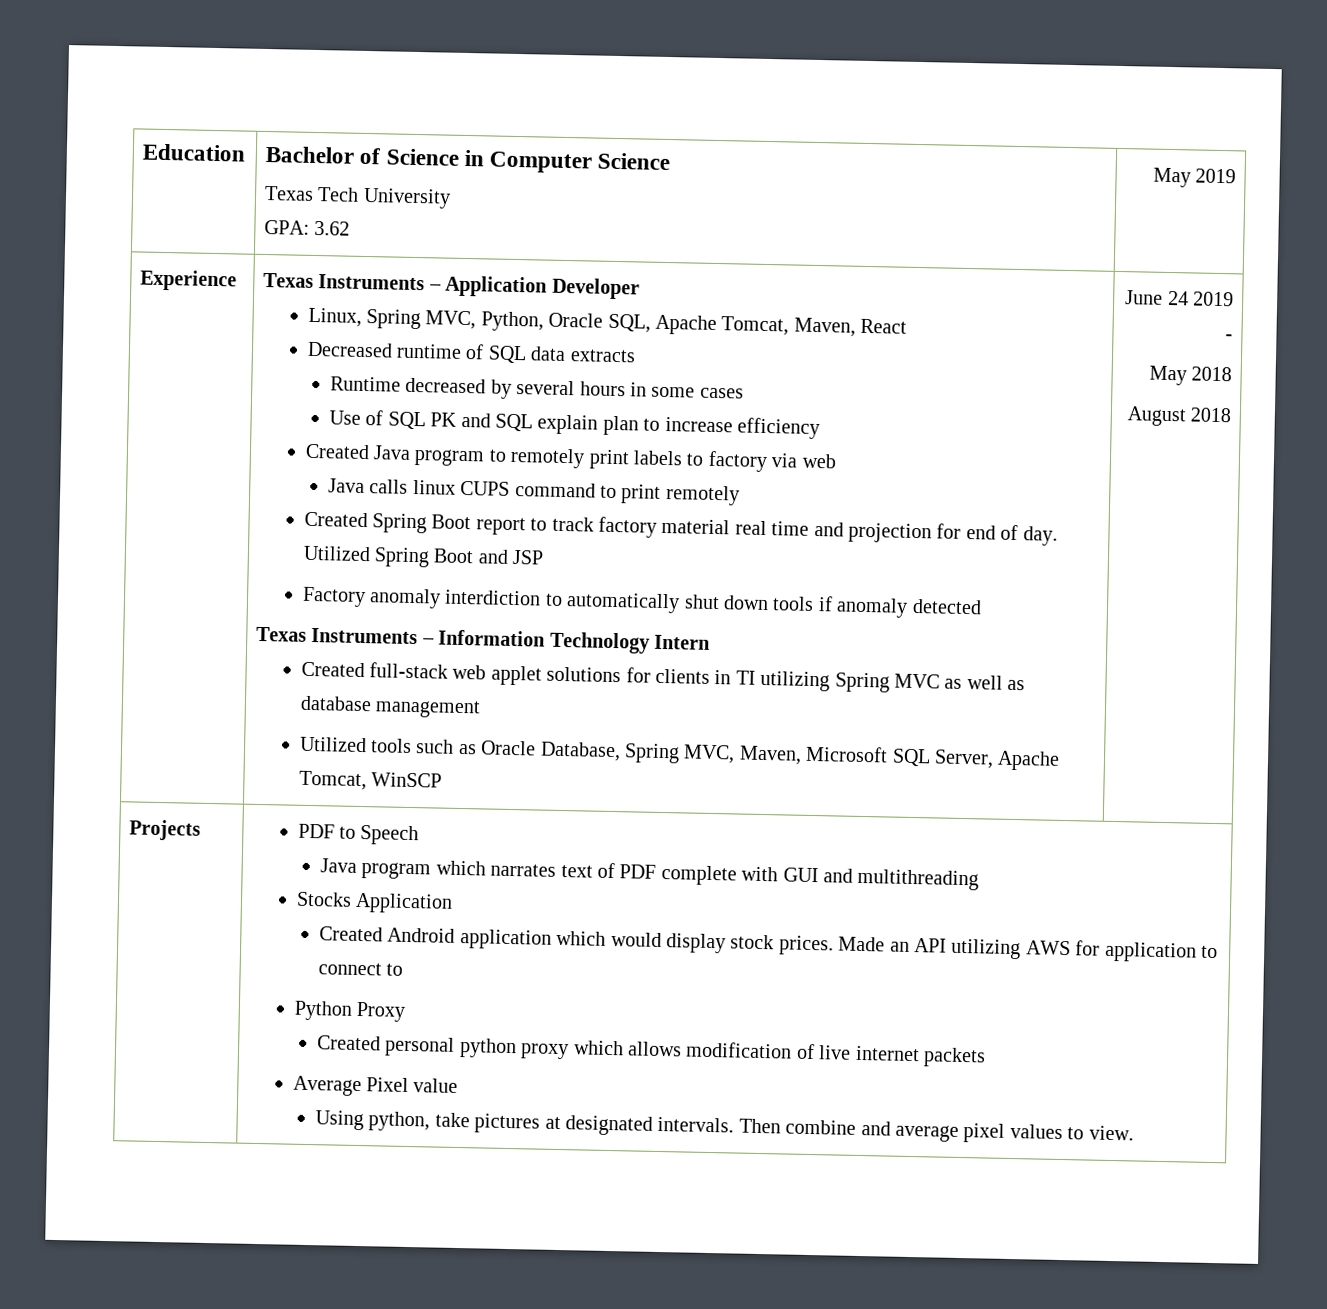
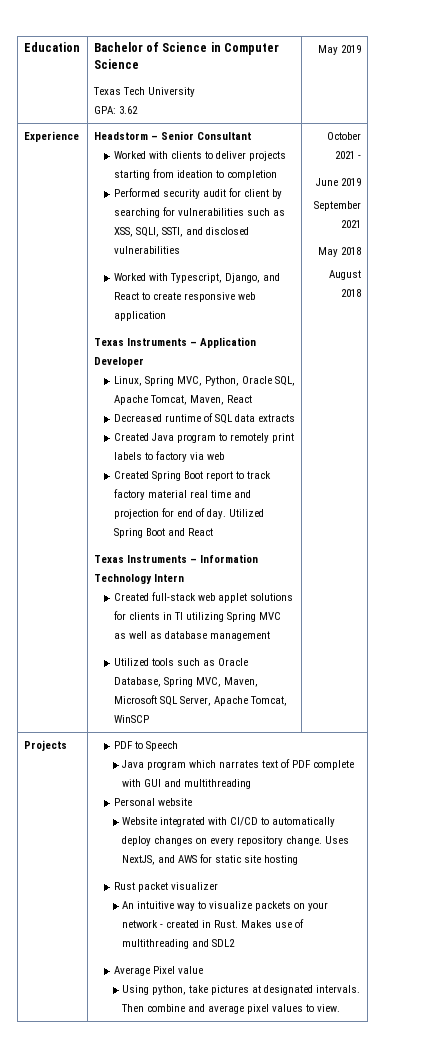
+ Headstorm – Senior Consultant
+ Worked with clients to deliver projects starting from ideation to completion
+ Performed security audit for client by searching for vulnerabilities such as XSS, SQLI, SSTI, and disclosed vulnerabilities
+ Worked with Typescript, Django, and React to create responsive web application
- Runtime decreased by several hours in some cases
- Use of SQL PK and SQL explain plan to increase efficiency
- Java calls linux CUPS command to print remotely
- Utilized Spring Boot and JSP
- Factory anomaly interdiction to automatically shut down tools if anomaly detected
+ Utilized Spring Boot and React
- June 24 2019 -
+ October 2021 -
+ June 2019
+ September 2021
- Stocks Application
- Created Android application which would display stock prices. Made an API utilizing AWS for application to connect to
- Python Proxy
- Created personal python proxy which allows modification of live internet packets
+ Personal website
+ Website integrated with CI/CD to automatically deploy changes on every repository change. Uses NextJS, and AWS for static site hosting
+ Rust packet visualizer
+ An intuitive way to visualize packets on your network - created in Rust. Makes use of multithreading and SDL2

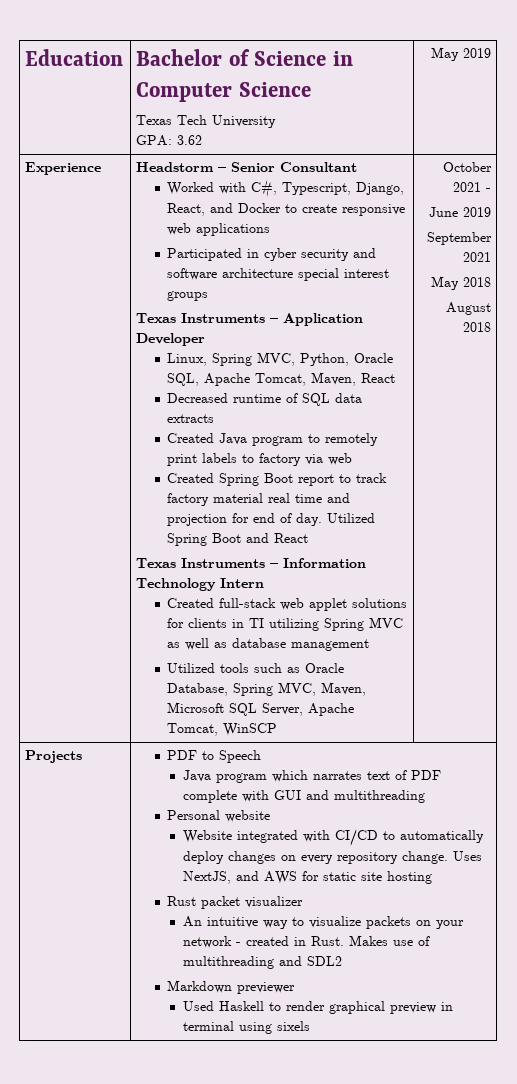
- Worked with clients to deliver projects starting from ideation to completion
- Performed security audit for client by searching for vulnerabilities such as XSS, SQLI, SSTI, and disclosed vulnerabilities
- Worked with Typescript, Django, and React to create responsive web application
+ Worked with C#, Typescript, Django, React, and Docker to create responsive web applications
+ Participated in cyber security and software architecture special interest groups
- Average Pixel value
- Using python, take pictures at designated intervals. Then combine and average pixel values to view.
+ Markdown previewer
+ Used Haskell to render graphical preview in terminal using sixels

